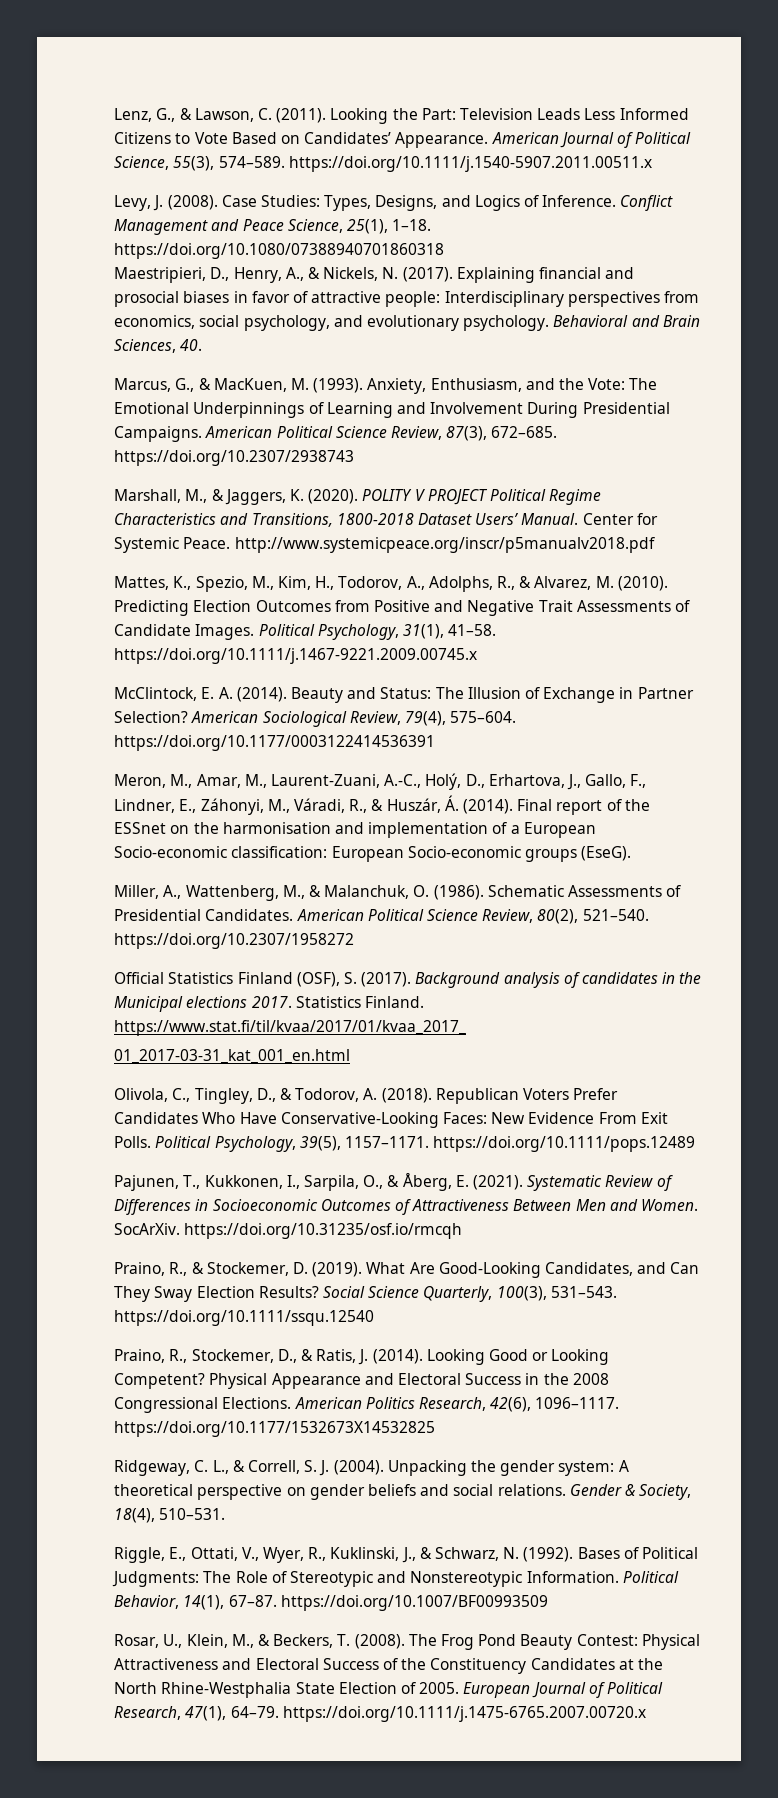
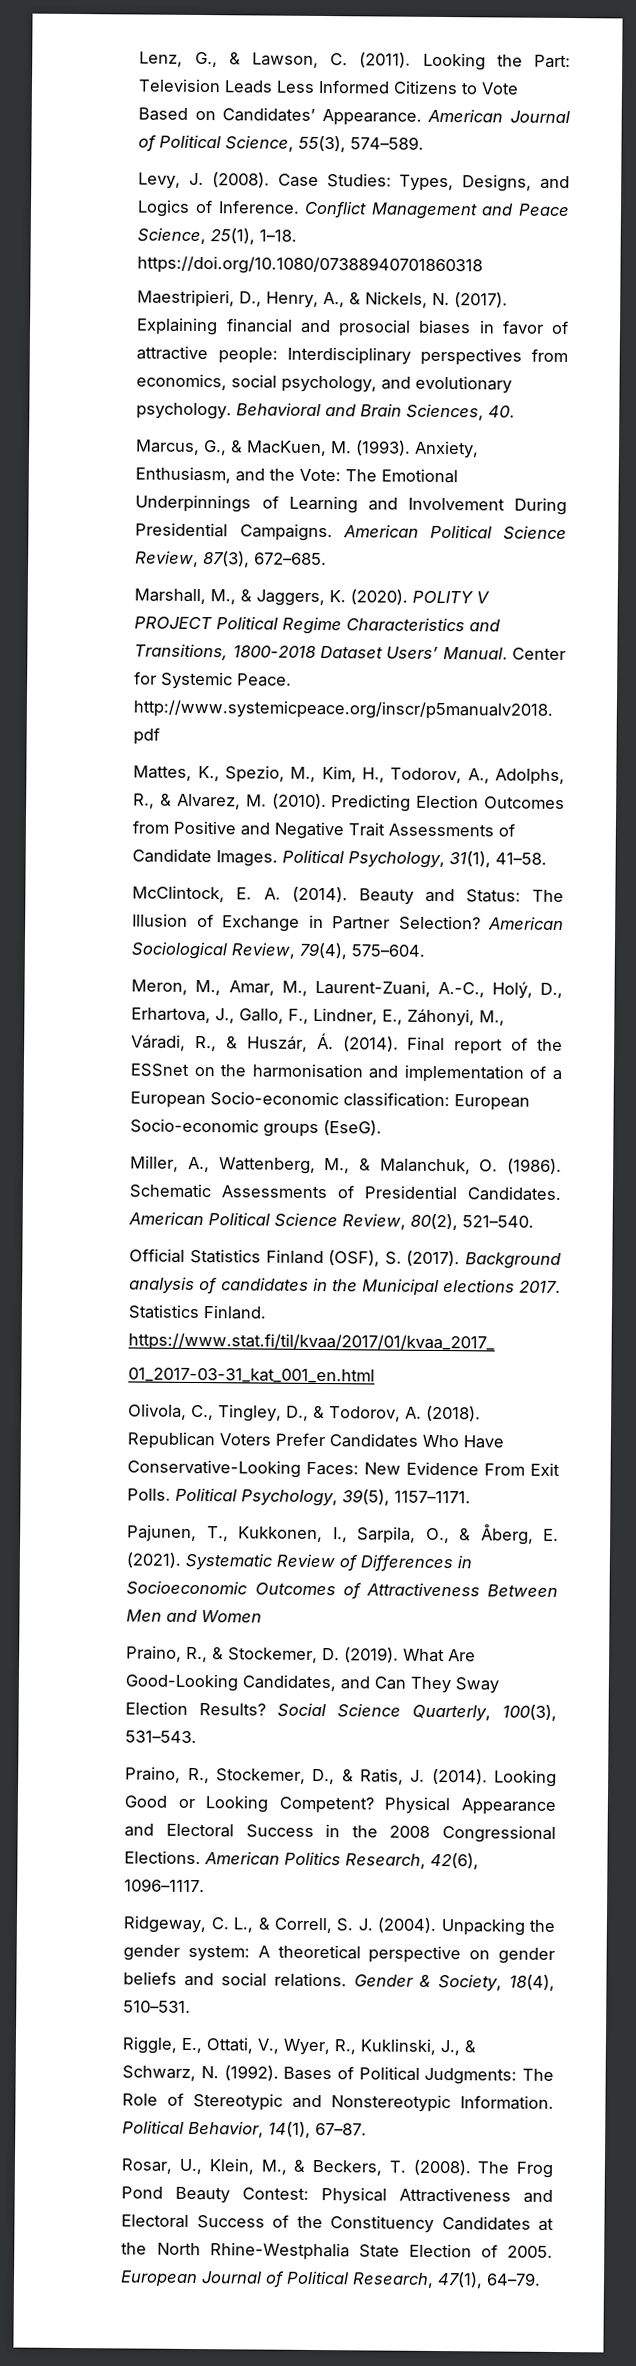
- American Journal of Political Science, 55(3), 574–589. https://doi.org/10.1111/j.1540-5907.2011.00511.x
+ American Journal of Political Science, 55(3), 574–589.
- American Political Science Review, 87(3), 672–685. https://doi.org/10.2307/2938743
+ American Political Science Review, 87(3), 672–685.
- Political Psychology, 31(1), 41–58. https://doi.org/10.1111/j.1467-9221.2009.00745.x
+ Political Psychology, 31(1), 41–58.
- American Sociological Review, 79(4), 575–604. https://doi.org/10.1177/0003122414536391
+ American Sociological Review, 79(4), 575–604.
- American Political Science Review, 80(2), 521–540. https://doi.org/10.2307/1958272
+ American Political Science Review, 80(2), 521–540.
- Political Psychology, 39(5), 1157–1171. https://doi.org/10.1111/pops.12489
+ Political Psychology, 39(5), 1157–1171.
- Systematic Review of Differences in Socioeconomic Outcomes of Attractiveness Between Men and Women. SocArXiv. https://doi.org/10.31235/osf.io/rmcqh
+ Systematic Review of Differences in Socioeconomic Outcomes of Attractiveness Between Men and Women
- Social Science Quarterly, 100(3), 531–543. https://doi.org/10.1111/ssqu.12540
+ Social Science Quarterly, 100(3), 531–543.
- American Politics Research, 42(6), 1096–1117. https://doi.org/10.1177/1532673X14532825
+ American Politics Research, 42(6), 1096–1117.
- Political Behavior, 14(1), 67–87. https://doi.org/10.1007/BF00993509
+ Political Behavior, 14(1), 67–87.
- European Journal of Political Research, 47(1), 64–79. https://doi.org/10.1111/j.1475-6765.2007.00720.x
+ European Journal of Political Research, 47(1), 64–79.

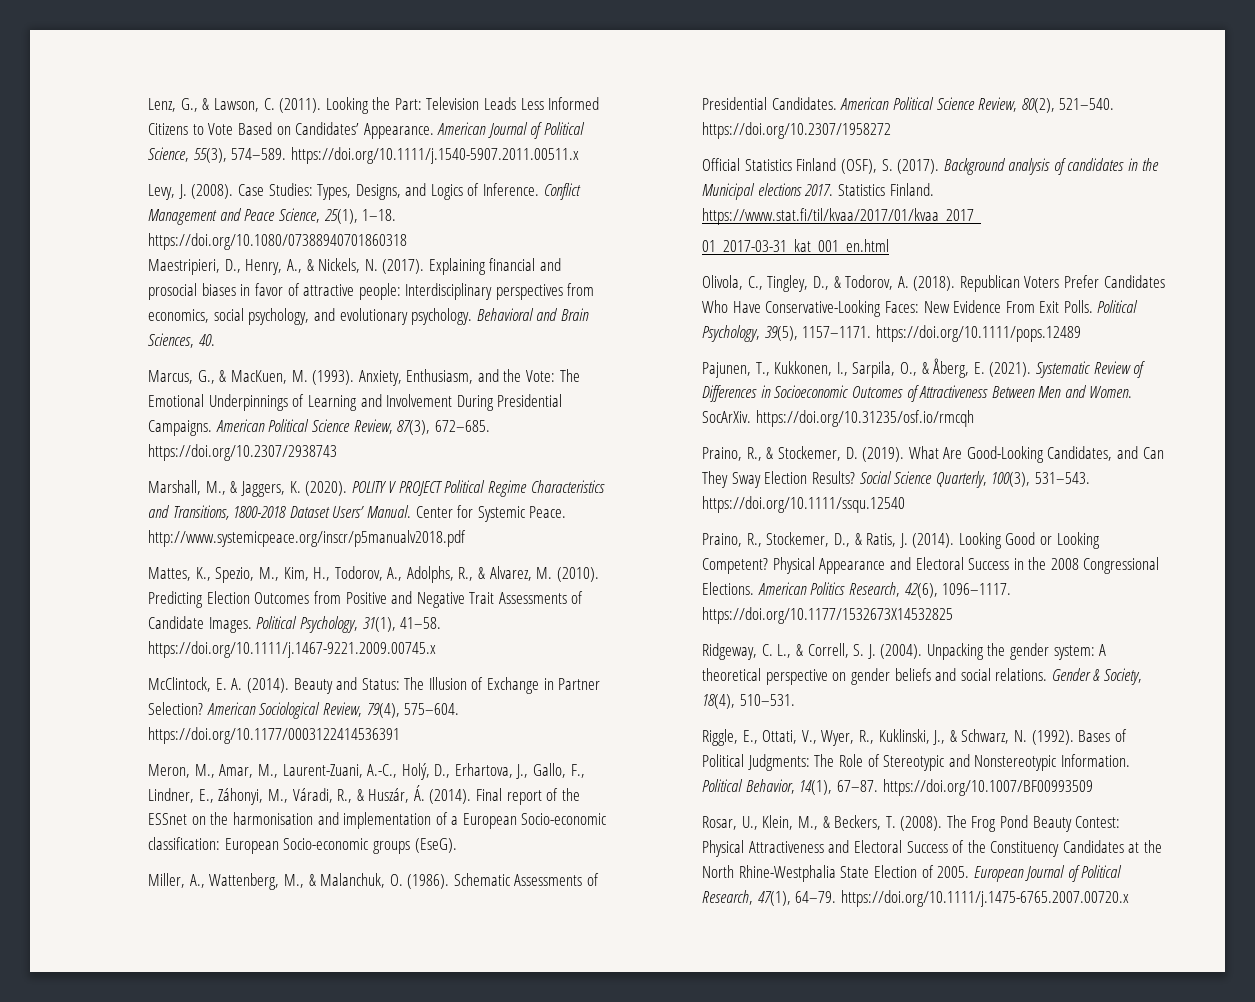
- American Journal of Political Science, 55(3), 574–589.
+ American Journal of Political Science, 55(3), 574–589. https://doi.org/10.1111/j.1540-5907.2011.00511.x
- American Political Science Review, 87(3), 672–685.
+ American Political Science Review, 87(3), 672–685. https://doi.org/10.2307/2938743
- Political Psychology, 31(1), 41–58.
+ Political Psychology, 31(1), 41–58. https://doi.org/10.1111/j.1467-9221.2009.00745.x
- American Sociological Review, 79(4), 575–604.
+ American Sociological Review, 79(4), 575–604. https://doi.org/10.1177/0003122414536391
- American Political Science Review, 80(2), 521–540.
+ American Political Science Review, 80(2), 521–540. https://doi.org/10.2307/1958272
- Political Psychology, 39(5), 1157–1171.
+ Political Psychology, 39(5), 1157–1171. https://doi.org/10.1111/pops.12489
- Systematic Review of Differences in Socioeconomic Outcomes of Attractiveness Between Men and Women
+ Systematic Review of Differences in Socioeconomic Outcomes of Attractiveness Between Men and Women. SocArXiv. https://doi.org/10.31235/osf.io/rmcqh
- Social Science Quarterly, 100(3), 531–543.
+ Social Science Quarterly, 100(3), 531–543. https://doi.org/10.1111/ssqu.12540
- American Politics Research, 42(6), 1096–1117.
+ American Politics Research, 42(6), 1096–1117. https://doi.org/10.1177/1532673X14532825
- Political Behavior, 14(1), 67–87.
+ Political Behavior, 14(1), 67–87. https://doi.org/10.1007/BF00993509
- European Journal of Political Research, 47(1), 64–79.
+ European Journal of Political Research, 47(1), 64–79. https://doi.org/10.1111/j.1475-6765.2007.00720.x

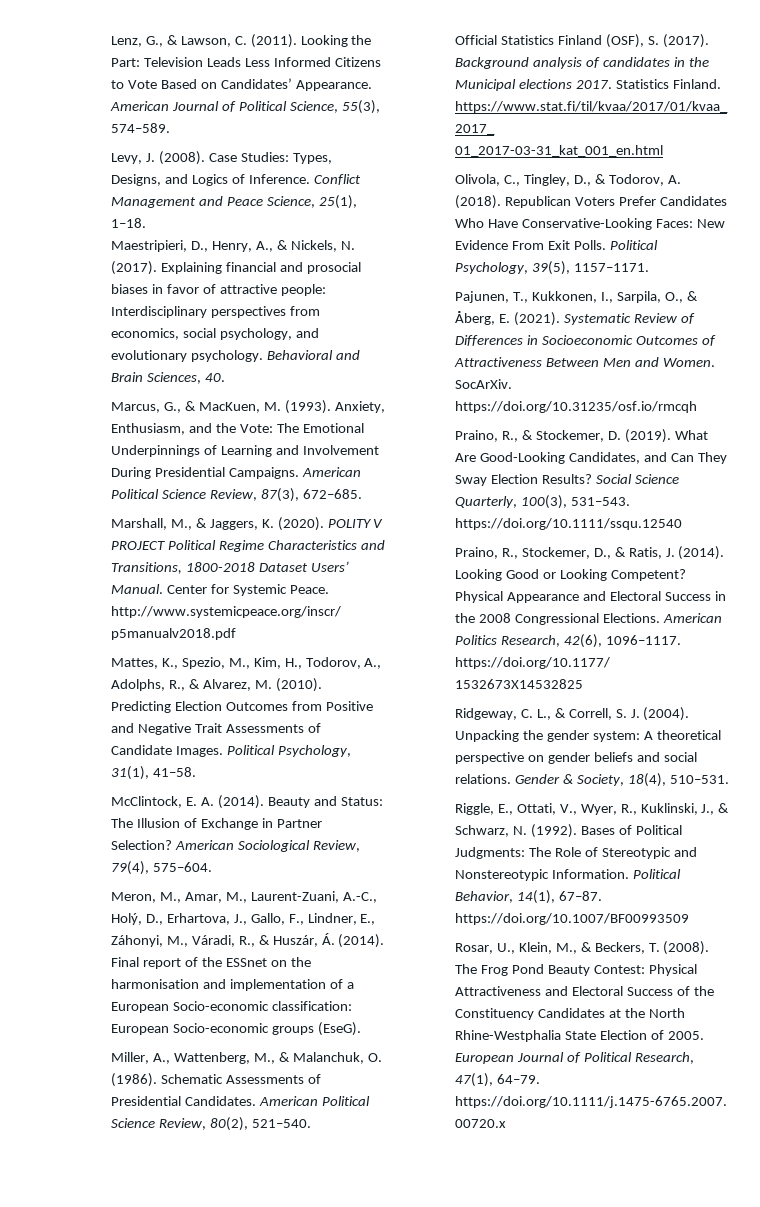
- American Journal of Political Science, 55(3), 574–589. https://doi.org/10.1111/j.1540-5907.2011.00511.x
+ American Journal of Political Science, 55(3), 574–589.
- Conflict Management and Peace Science, 25(1), 1–18. https://doi.org/10.1080/07388940701860318
+ Conflict Management and Peace Science, 25(1), 1–18.
- American Political Science Review, 87(3), 672–685. https://doi.org/10.2307/2938743
+ American Political Science Review, 87(3), 672–685.
- Political Psychology, 31(1), 41–58. https://doi.org/10.1111/j.1467-9221.2009.00745.x
+ Political Psychology, 31(1), 41–58.
- American Sociological Review, 79(4), 575–604. https://doi.org/10.1177/0003122414536391
+ American Sociological Review, 79(4), 575–604.
- American Political Science Review, 80(2), 521–540. https://doi.org/10.2307/1958272
+ American Political Science Review, 80(2), 521–540.
- Political Psychology, 39(5), 1157–1171. https://doi.org/10.1111/pops.12489
+ Political Psychology, 39(5), 1157–1171.

